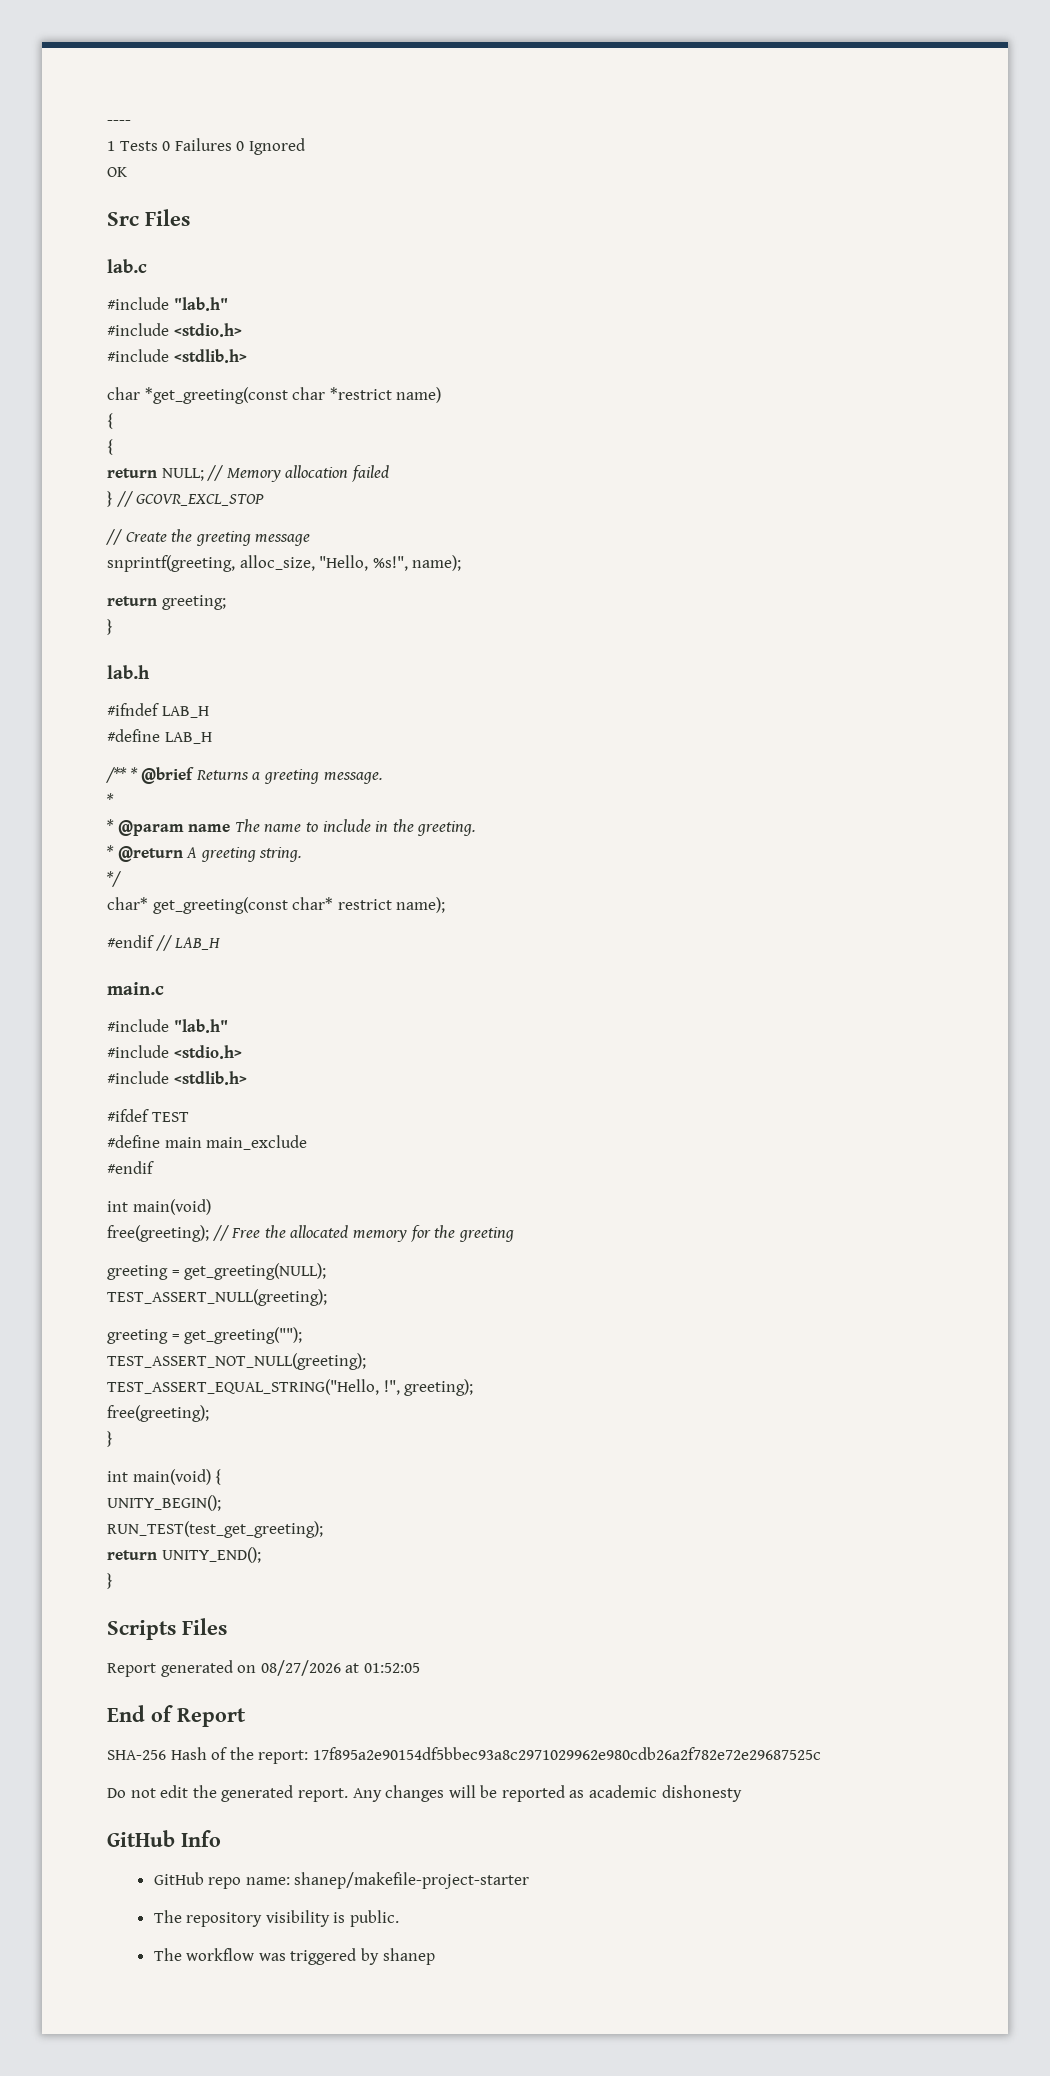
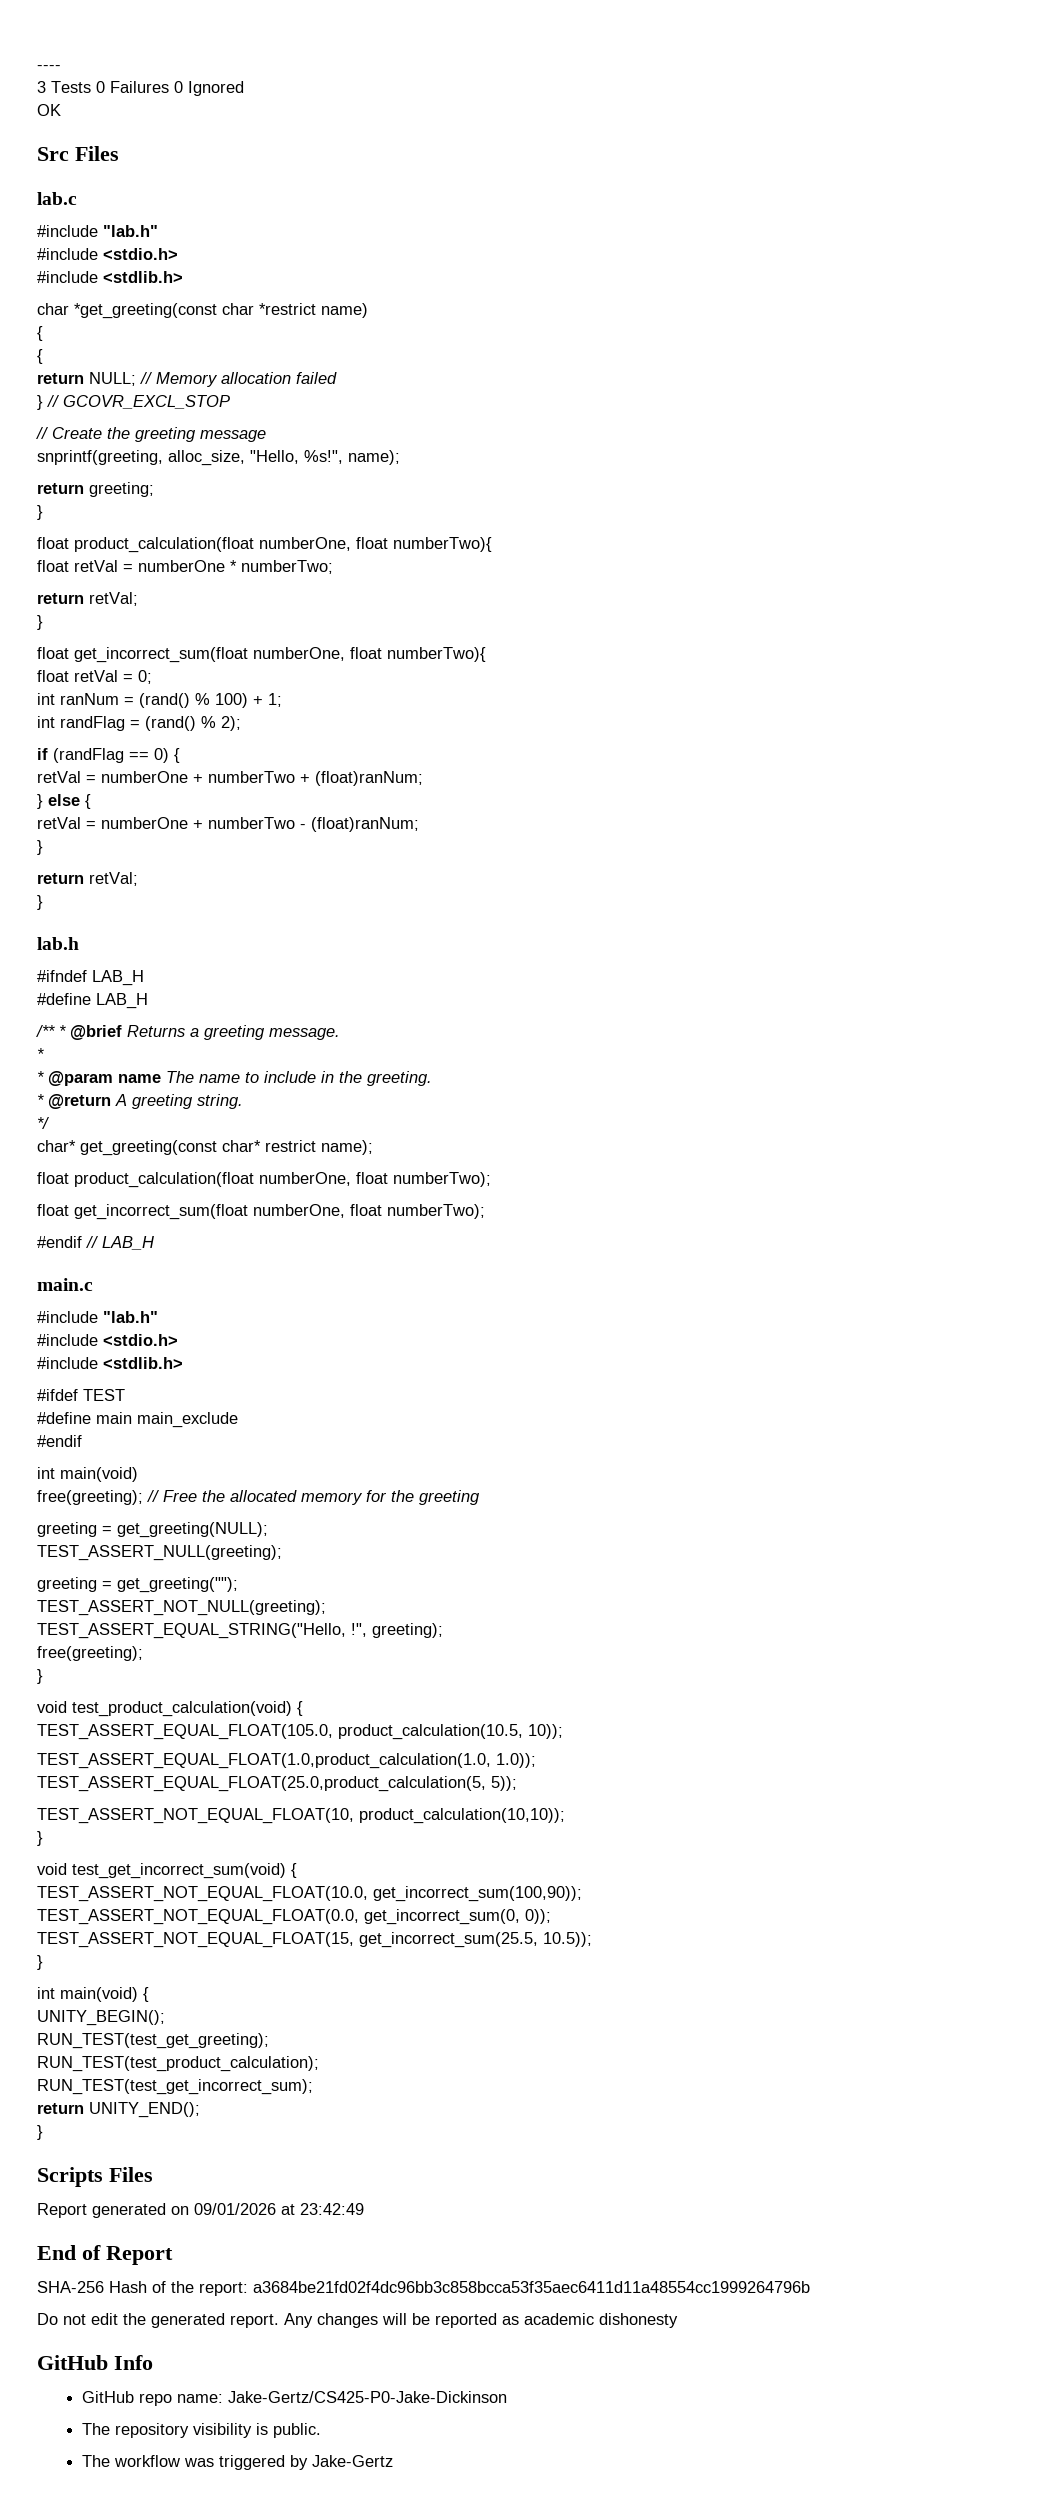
- 1 Tests 0 Failures 0 Ignored
+ 3 Tests 0 Failures 0 Ignored
+ float product_calculation(float numberOne, float numberTwo){
+ float retVal = numberOne * numberTwo;
+ return retVal;
+ }
+ float get_incorrect_sum(float numberOne, float numberTwo){
+ float retVal = 0;
+ int ranNum = (rand() % 100) + 1;
+ int randFlag = (rand() % 2);
+ if (randFlag == 0) {
+ retVal = numberOne + numberTwo + (float)ranNum;
+ } else {
+ retVal = numberOne + numberTwo - (float)ranNum;
+ }
+ return retVal;
+ }
+ float product_calculation(float numberOne, float numberTwo);
+ float get_incorrect_sum(float numberOne, float numberTwo);
+ void test_product_calculation(void) {
+ TEST_ASSERT_EQUAL_FLOAT(105.0, product_calculation(10.5, 10));
+ TEST_ASSERT_EQUAL_FLOAT(1.0,product_calculation(1.0, 1.0));
+ TEST_ASSERT_EQUAL_FLOAT(25.0,product_calculation(5, 5));
+ TEST_ASSERT_NOT_EQUAL_FLOAT(10, product_calculation(10,10));
+ }
+ void test_get_incorrect_sum(void) {
+ TEST_ASSERT_NOT_EQUAL_FLOAT(10.0, get_incorrect_sum(100,90));
+ TEST_ASSERT_NOT_EQUAL_FLOAT(0.0, get_incorrect_sum(0, 0));
+ TEST_ASSERT_NOT_EQUAL_FLOAT(15, get_incorrect_sum(25.5, 10.5));
+ }
+ RUN_TEST(test_product_calculation);
+ RUN_TEST(test_get_incorrect_sum);
- Report generated on 08/27/2026 at 01:52:05
+ Report generated on 09/01/2026 at 23:42:49
- SHA-256 Hash of the report: 17f895a2e90154df5bbec93a8c2971029962e980cdb26a2f782e72e29687525c
+ SHA-256 Hash of the report: a3684be21fd02f4dc96bb3c858bcca53f35aec6411d11a48554cc1999264796b
- GitHub repo name: shanep/makefile-project-starter
+ GitHub repo name: Jake-Gertz/CS425-P0-Jake-Dickinson
- The workflow was triggered by shanep
+ The workflow was triggered by Jake-Gertz

